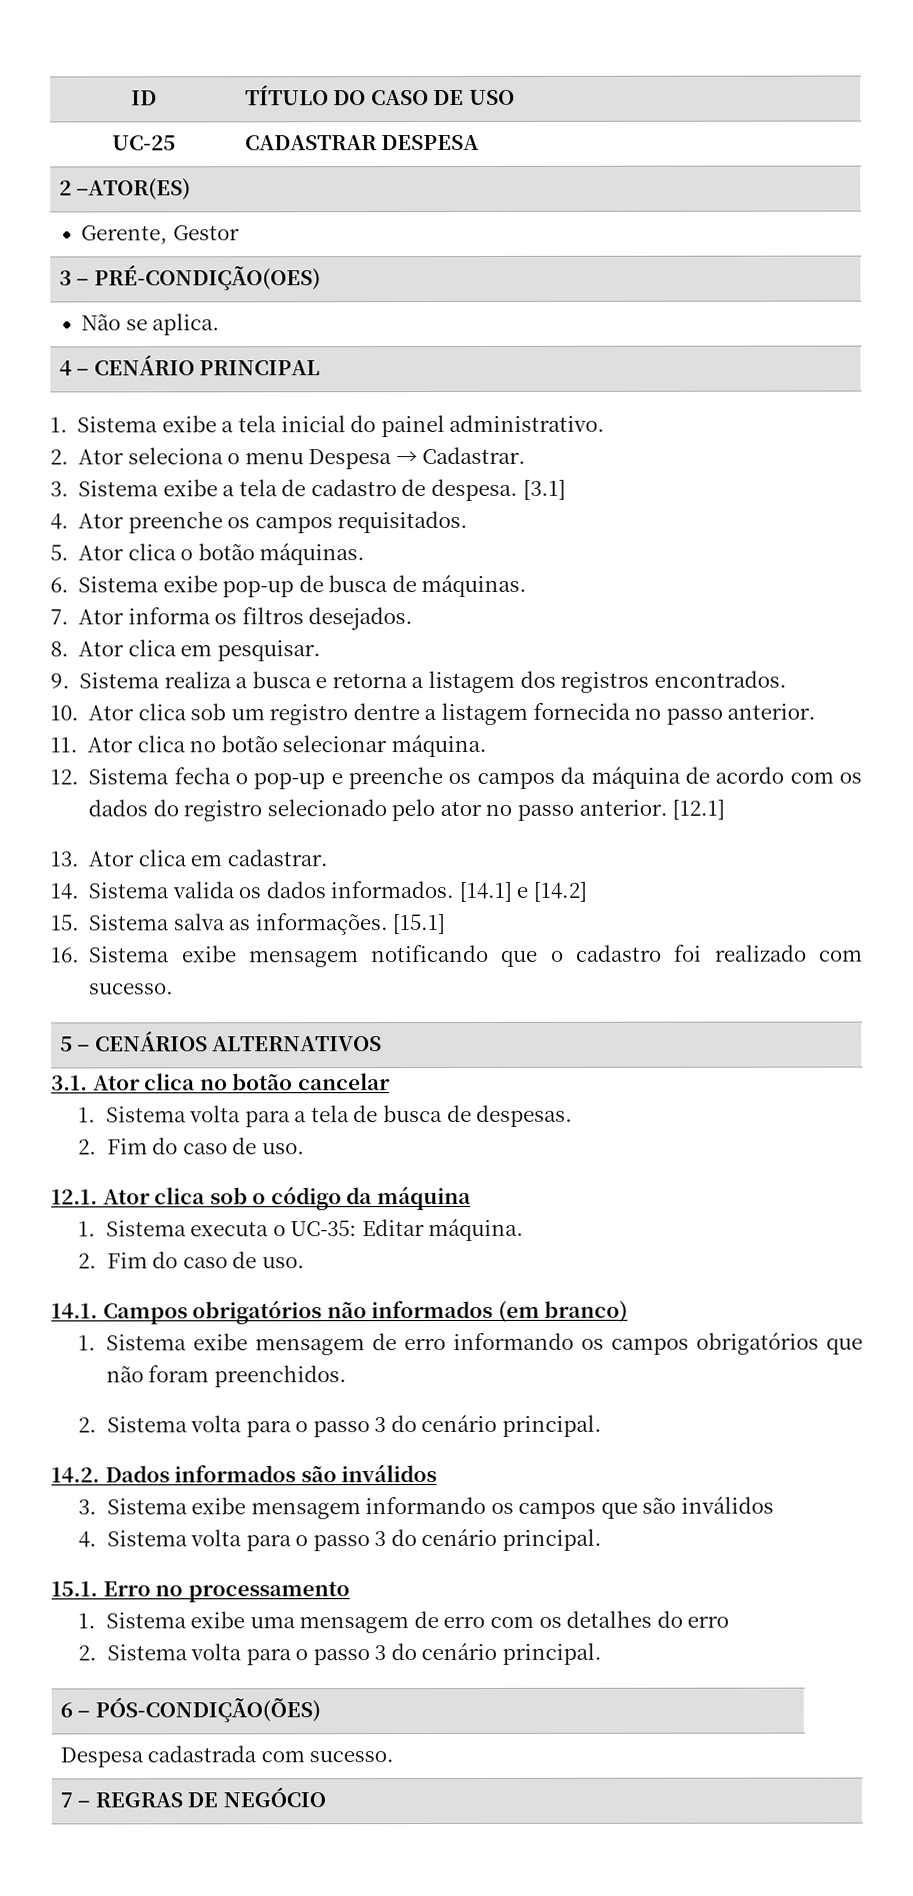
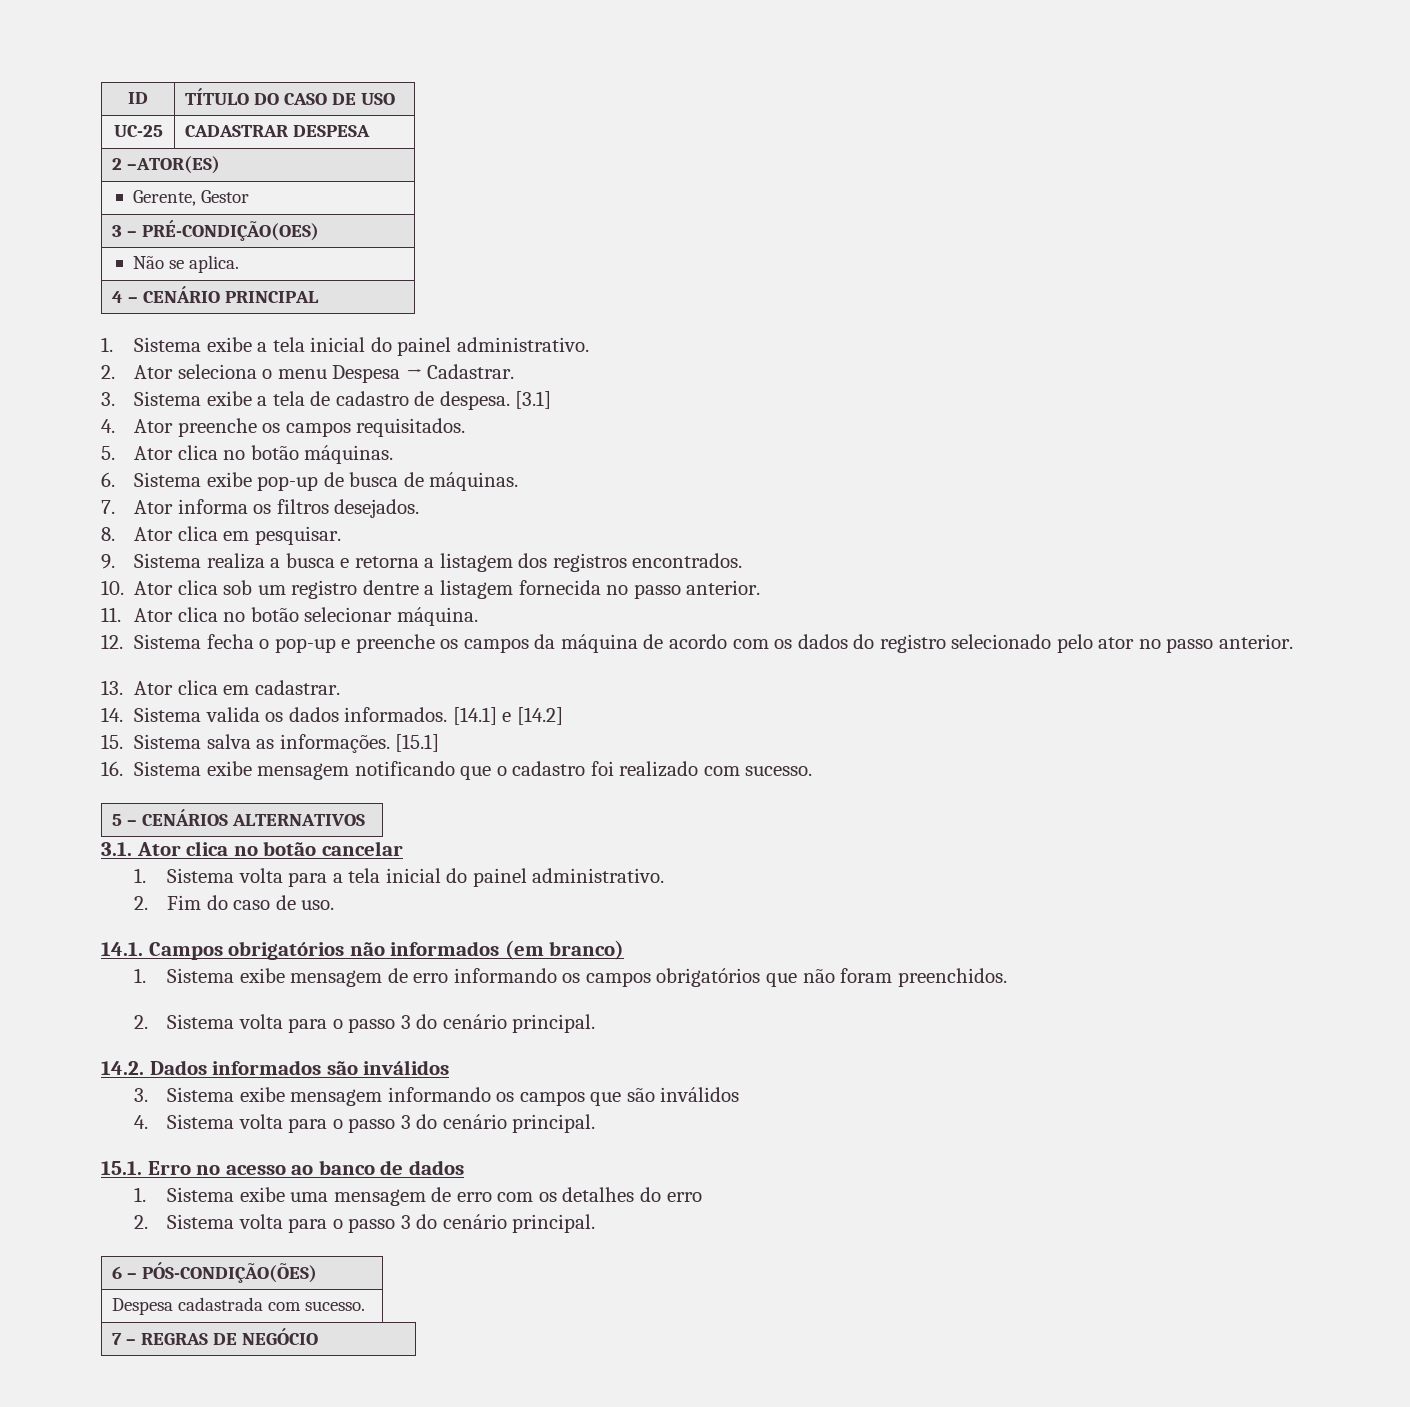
- 5. Ator clica o botão máquinas.
+ 5. Ator clica no botão máquinas.
- [12.1]
- 1. Sistema volta para a tela de busca de despesas.
- 2. Fim do caso de uso.
- 12.1. Ator clica sob o código da máquina
- 1. Sistema executa o UC-35: Editar máquina.
+ 1. Sistema volta para a tela inicial do painel administrativo.
- 15.1. Erro no processamento
+ 15.1. Erro no acesso ao banco de dados

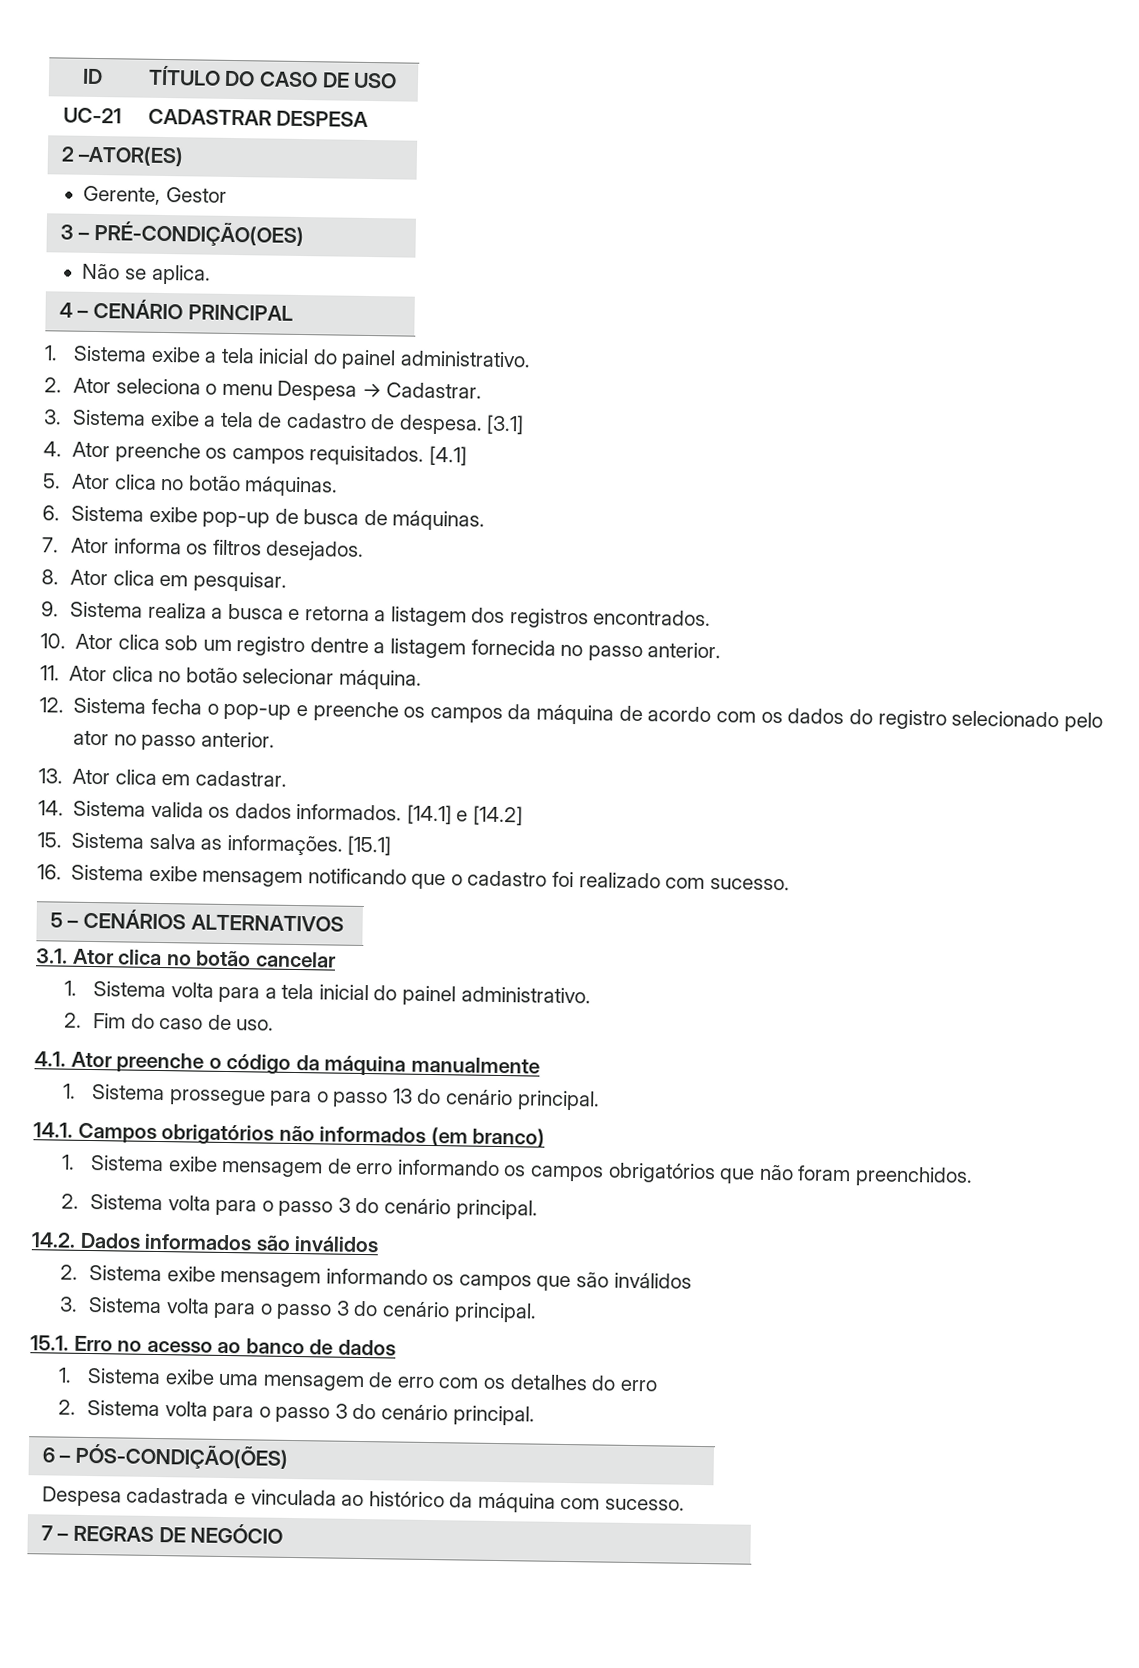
- UC-25 | CADASTRAR DESPESA
+ UC-21 | CADASTRAR DESPESA
+ [4.1]
+ 4.1. Ator preenche o código da máquina manualmente
+ 1. Sistema prossegue para o passo 13 do cenário principal.
- 3. Sistema exibe mensagem informando os campos que são inválidos
+ 2. Sistema exibe mensagem informando os campos que são inválidos
- 4. Sistema volta para o passo 3 do cenário principal.
+ 3. Sistema volta para o passo 3 do cenário principal.
- Despesa cadastrada com sucesso.
+ Despesa cadastrada e vinculada ao histórico da máquina com sucesso.

